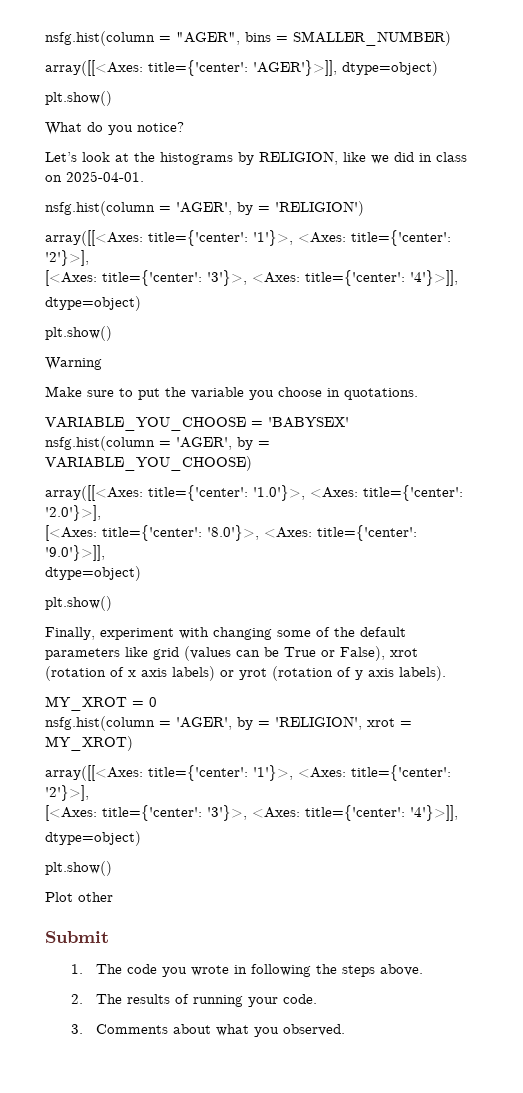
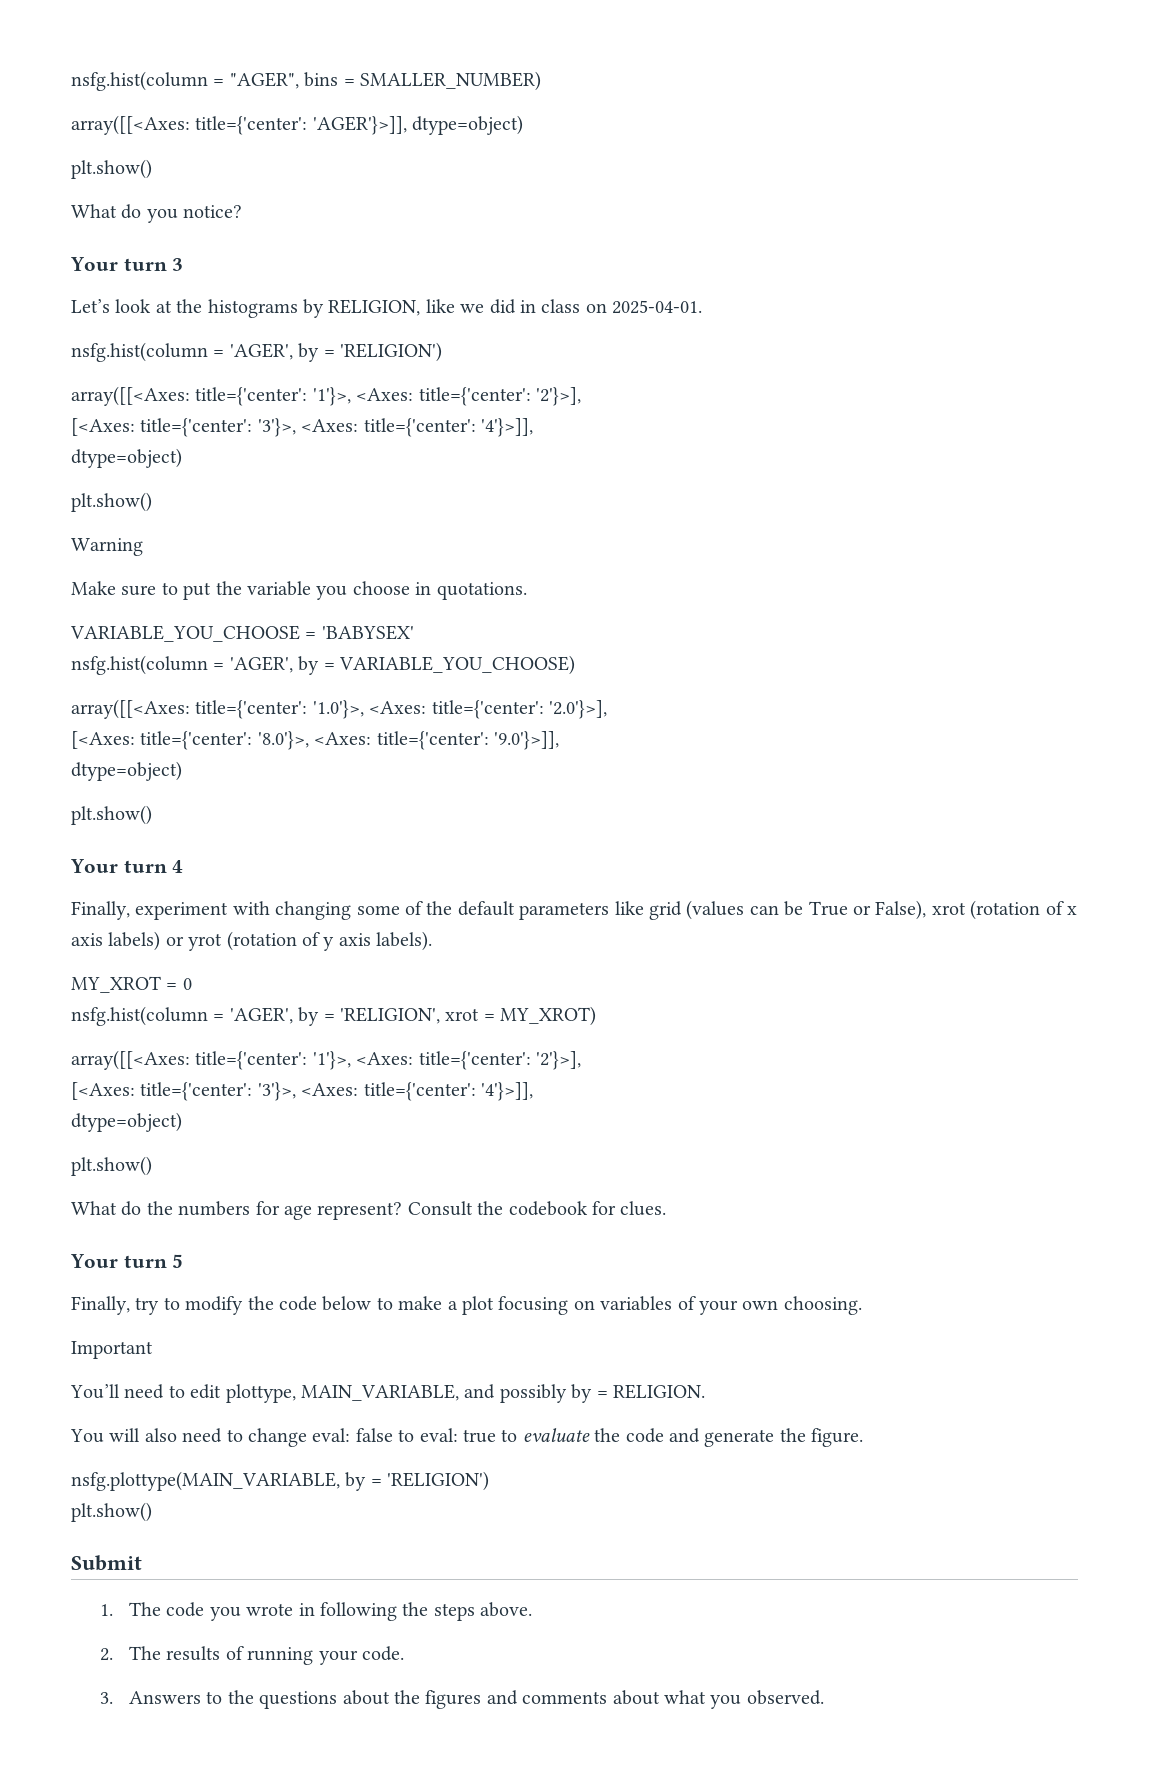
+ Your turn 3
+ Your turn 4
- Plot other
+ What do the numbers for age represent? Consult the codebook for clues.
+ Your turn 5
+ Finally, try to modify the code below to make a plot focusing on variables of your own choosing.
+ Important
+ You’ll need to edit plottype, MAIN_VARIABLE, and possibly by = RELIGION.
+ You will also need to change eval: false to eval: true to evaluate the code and generate the figure.
+ nsfg.plottype(MAIN_VARIABLE, by = 'RELIGION')
+ plt.show()
- 3. Comments about what you observed.
+ 3. Answers to the questions about the figures and comments about what you observed.

